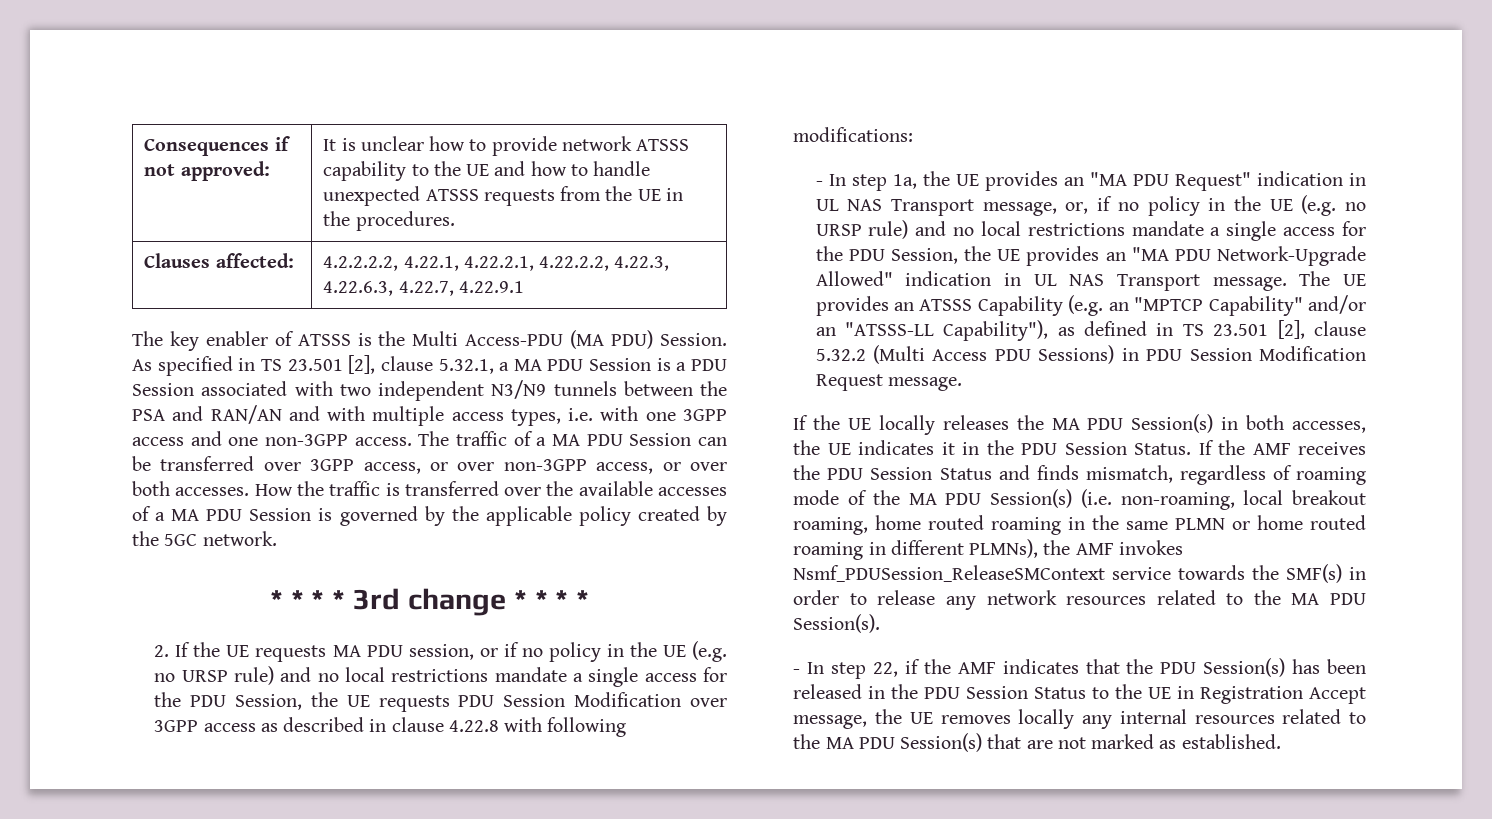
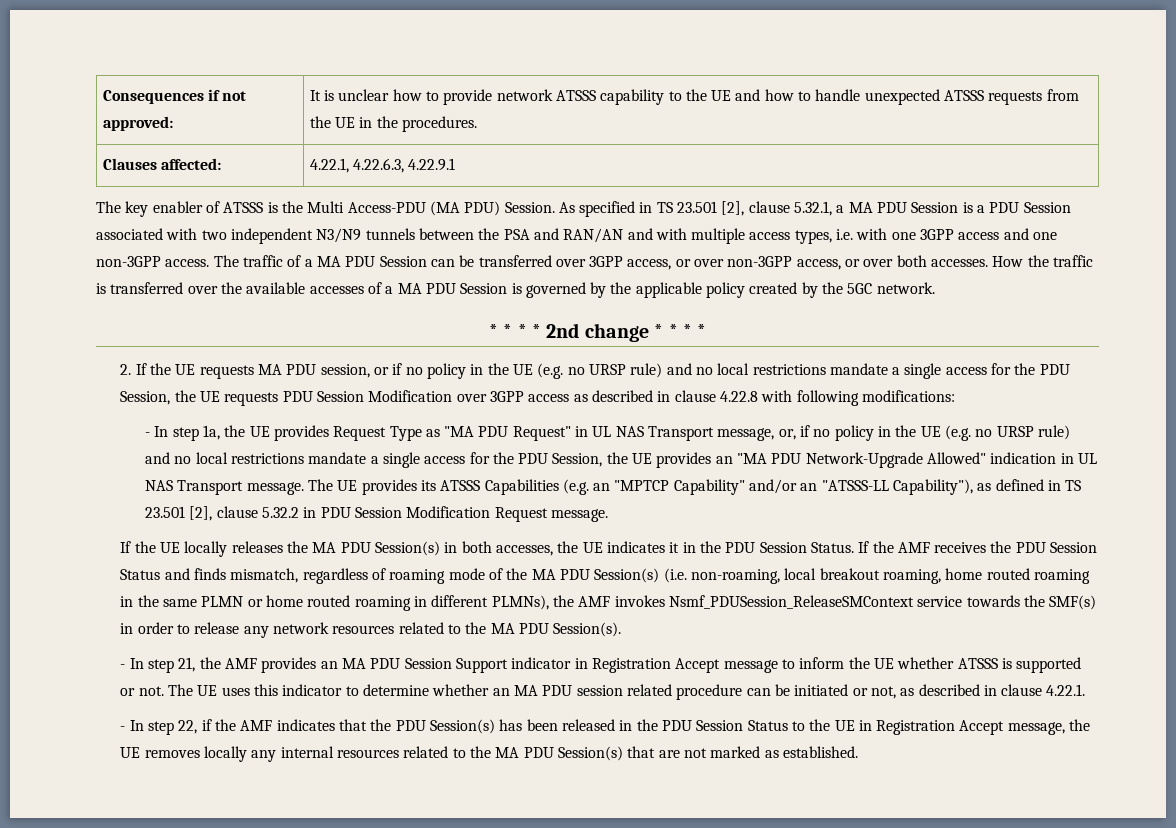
- Clauses affected: | 4.2.2.2.2, 4.22.1, 4.22.2.1, 4.22.2.2, 4.22.3, 4.22.6.3, 4.22.7, 4.22.9.1
+ Clauses affected: | 4.22.1, 4.22.6.3, 4.22.9.1
- * * * * 3rd change * * * *
+ * * * * 2nd change * * * *
- - In step 1a, the UE provides an "MA PDU Request" indication in UL NAS Transport message, or, if no policy in the UE (e.g. no URSP rule) and no local restrictions mandate a single access for the PDU Session, the UE provides an "MA PDU Network-Upgrade Allowed" indication in UL NAS Transport message.
+ - In step 1a, the UE provides Request Type as "MA PDU Request" in UL NAS Transport message, or, if no policy in the UE (e.g. no URSP rule) and no local restrictions mandate a single access for the PDU Session, the UE provides an "MA PDU Network-Upgrade Allowed" indication in UL NAS Transport message.
- The UE provides an ATSSS Capability (e.g. an "MPTCP Capability" and/or an "ATSSS-LL Capability"), as defined in TS 23.501 [2], clause 5.32.2 (Multi Access PDU Sessions) in PDU Session Modification Request message.
+ The UE provides its ATSSS Capabilities (e.g. an "MPTCP Capability" and/or an "ATSSS-LL Capability"), as defined in TS 23.501 [2], clause 5.32.2 in PDU Session Modification Request message.
+ - In step 21, the AMF provides an MA PDU Session Support indicator in Registration Accept message to inform the UE whether ATSSS is supported or not. The UE uses this indicator to determine whether an MA PDU session related procedure can be initiated or not, as described in clause 4.22.1.

